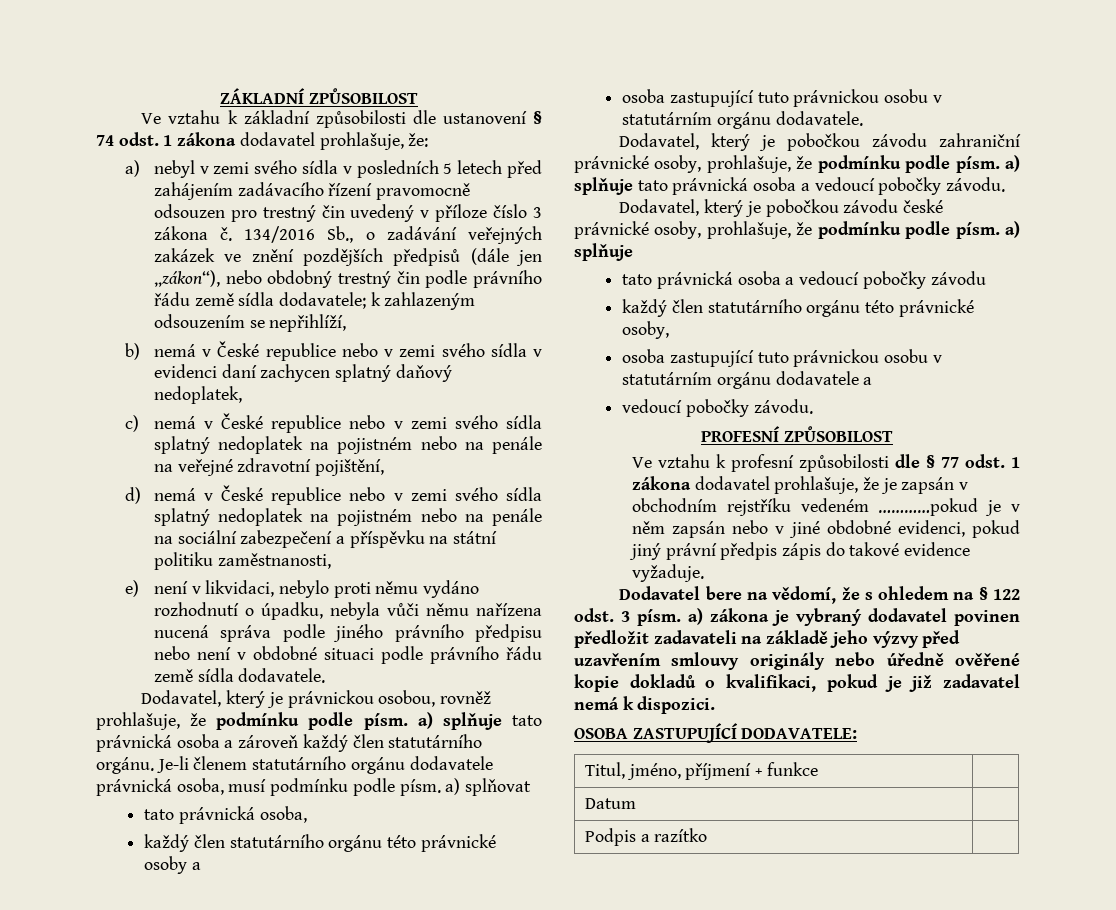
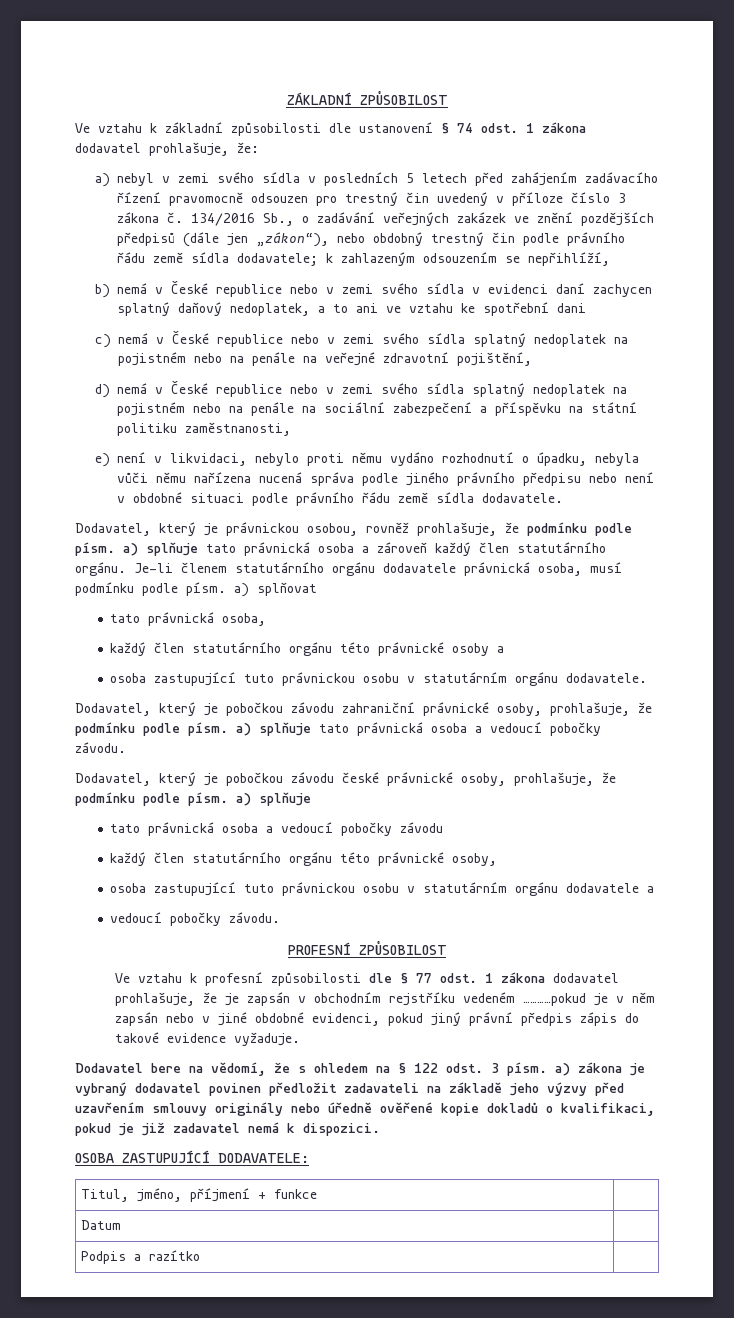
- b) nemá v České republice nebo v zemi svého sídla v evidenci daní zachycen splatný daňový nedoplatek,
+ b) nemá v České republice nebo v zemi svého sídla v evidenci daní zachycen splatný daňový nedoplatek, a to ani ve vztahu ke spotřební dani

